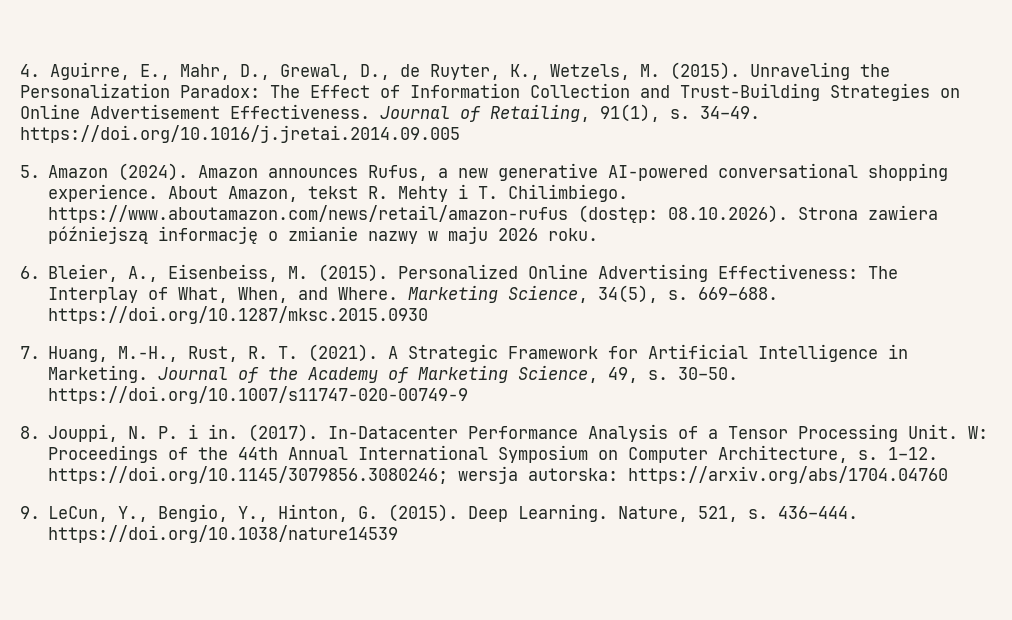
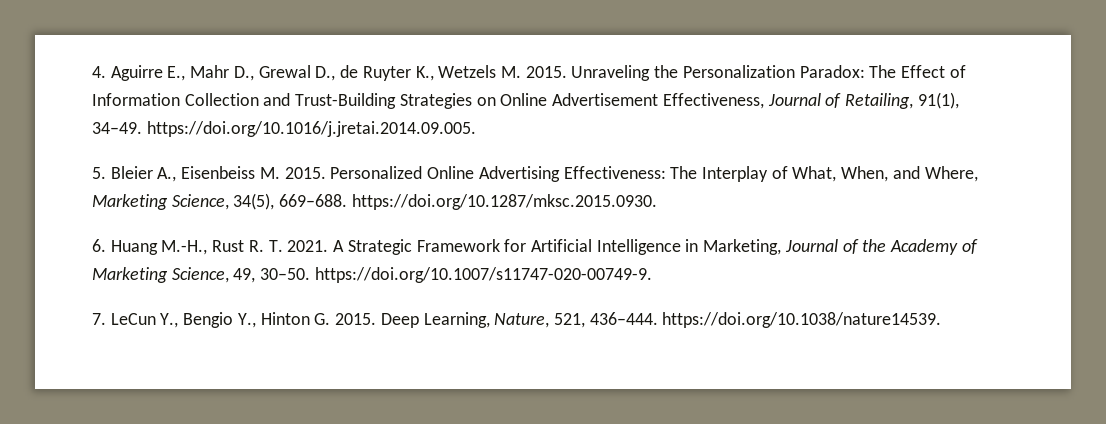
- 4. Aguirre, E., Mahr, D., Grewal, D., de Ruyter, K., Wetzels, M. (2015).
+ 4. Aguirre E., Mahr D., Grewal D., de Ruyter K., Wetzels M. 2015.
- Unraveling the Personalization Paradox: The Effect of Information Collection and Trust-Building Strategies on Online Advertisement Effectiveness. Journal of Retailing, 91(1), s. 34–49. https://doi.org/10.1016/j.jretai.2014.09.005
- 5. Amazon (2024). Amazon announces Rufus, a new generative AI-powered conversational shopping experience. About Amazon, tekst R. Mehty i T. Chilimbiego. https://www.aboutamazon.com/news/retail/amazon-rufus (dostęp: 08.10.2026). Strona zawiera późniejszą informację o zmianie nazwy w maju 2026 roku.
- 6. Bleier, A., Eisenbeiss, M. (2015).
+ Unraveling the Personalization Paradox: The Effect of Information Collection and Trust-Building Strategies on Online Advertisement Effectiveness, Journal of Retailing, 91(1), 34–49. https://doi.org/10.1016/j.jretai.2014.09.005.
+ 5. Bleier A., Eisenbeiss M. 2015.
- Personalized Online Advertising Effectiveness: The Interplay of What, When, and Where. Marketing Science, 34(5), s. 669–688. https://doi.org/10.1287/mksc.2015.0930
- 7. Huang, M.-H., Rust, R. T. (2021).
+ Personalized Online Advertising Effectiveness: The Interplay of What, When, and Where, Marketing Science, 34(5), 669–688. https://doi.org/10.1287/mksc.2015.0930.
+ 6. Huang M.-H., Rust R. T. 2021.
- A Strategic Framework for Artificial Intelligence in Marketing. Journal of the Academy of Marketing Science, 49, s. 30–50. https://doi.org/10.1007/s11747-020-00749-9
- 8. Jouppi, N. P. i in. (2017). In-Datacenter Performance Analysis of a Tensor Processing Unit. W: Proceedings of the 44th Annual International Symposium on Computer Architecture, s. 1–12. https://doi.org/10.1145/3079856.3080246; wersja autorska: https://arxiv.org/abs/1704.04760
- 9. LeCun, Y., Bengio, Y., Hinton, G. (2015). Deep Learning. Nature, 521, s. 436–444. https://doi.org/10.1038/nature14539
+ A Strategic Framework for Artificial Intelligence in Marketing, Journal of the Academy of Marketing Science, 49, 30–50. https://doi.org/10.1007/s11747-020-00749-9.
+ 7. LeCun Y., Bengio Y., Hinton G. 2015. Deep Learning, Nature, 521, 436–444. https://doi.org/10.1038/nature14539.

